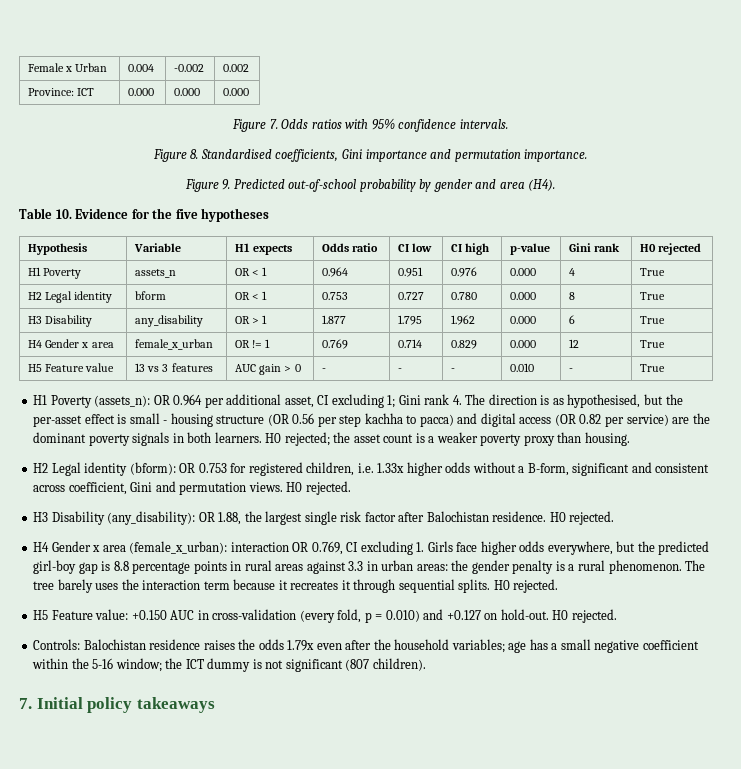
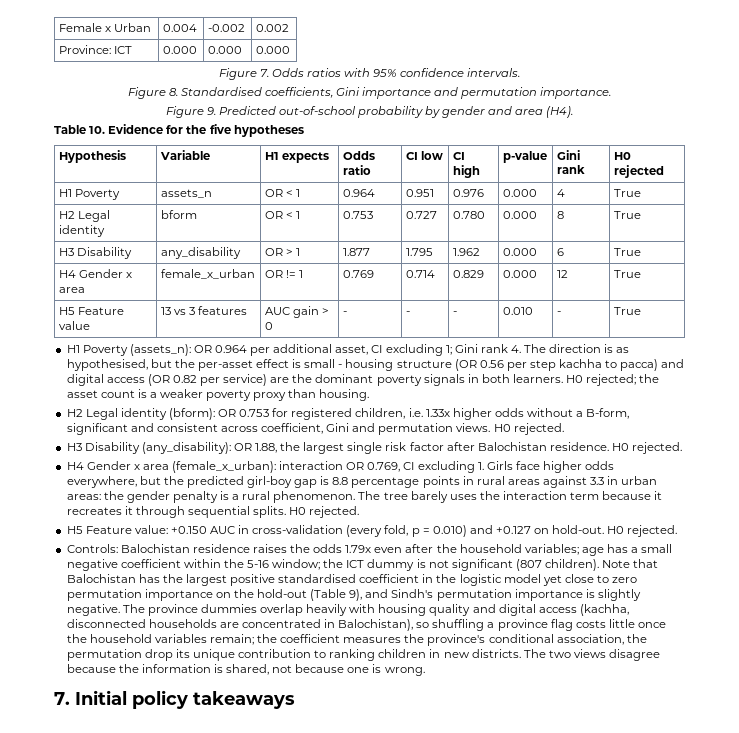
+ Note that Balochistan has the largest positive standardised coefficient in the logistic model yet close to zero permutation importance on the hold-out (Table 9), and Sindh's permutation importance is slightly negative. The province dummies overlap heavily with housing quality and digital access (kachha, disconnected households are concentrated in Balochistan), so shuffling a province flag costs little once the household variables remain; the coefficient measures the province's conditional association, the permutation drop its unique contribution to ranking children in new districts. The two views disagree because the information is shared, not because one is wrong.

